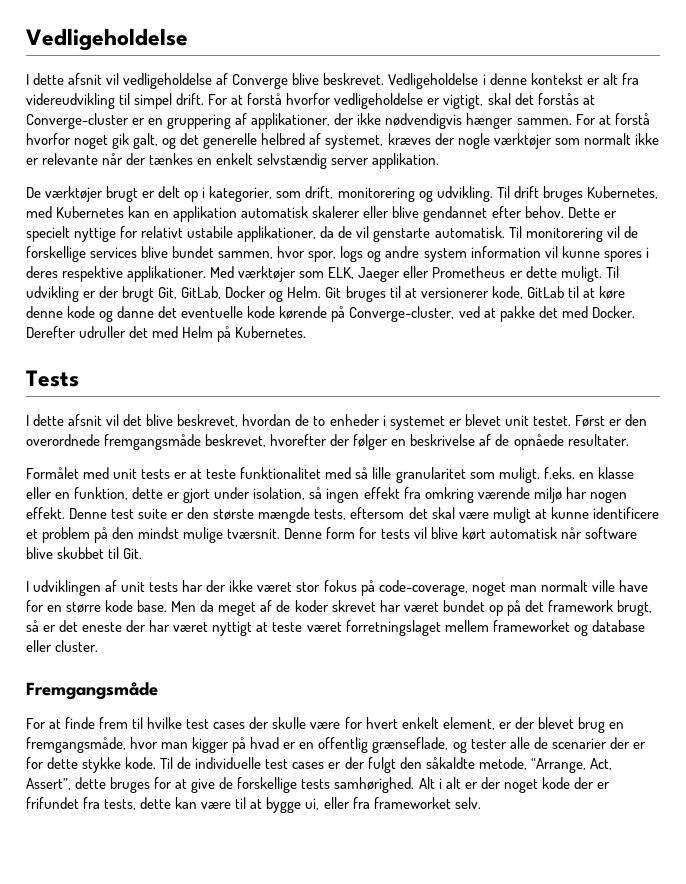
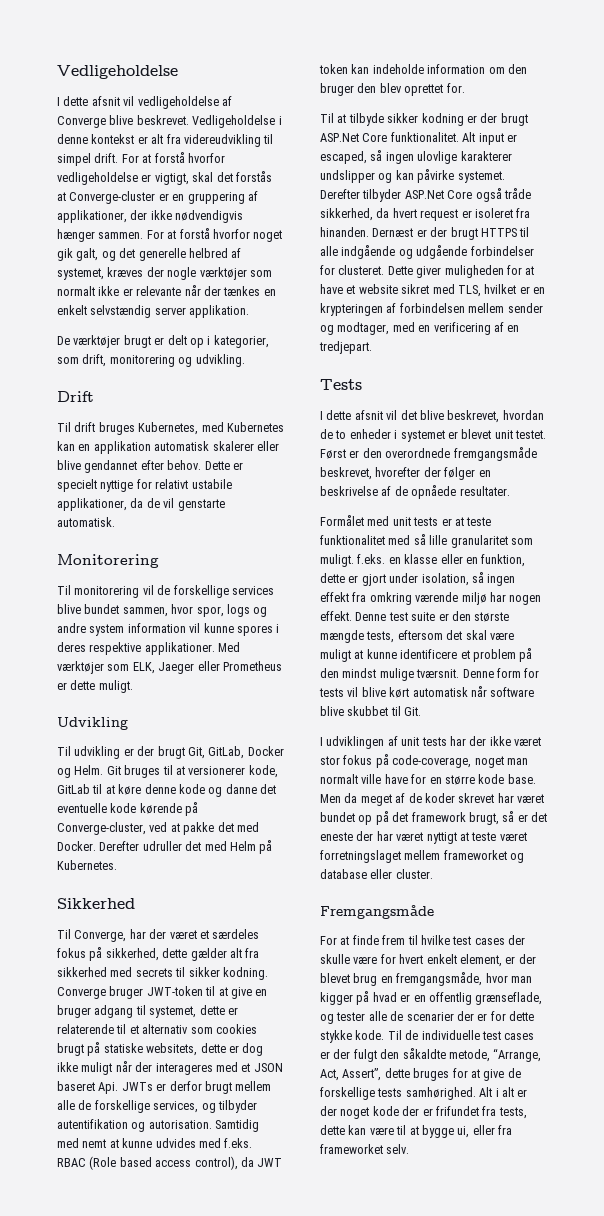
- De værktøjer brugt er delt op i kategorier, som drift, monitorering og udvikling. Til drift bruges Kubernetes, med Kubernetes kan en applikation automatisk skalerer eller blive gendannet efter behov.
+ De værktøjer brugt er delt op i kategorier, som drift, monitorering og udvikling.
+ Drift
+ Til drift bruges Kubernetes, med Kubernetes kan en applikation automatisk skalerer eller blive gendannet efter behov.
- Dette er specielt nyttige for relativt ustabile applikationer, da de vil genstarte automatisk. Til monitorering vil de forskellige services blive bundet sammen, hvor spor, logs og andre system information vil kunne spores i deres respektive applikationer.
+ Dette er specielt nyttige for relativt ustabile applikationer, da de vil genstarte automatisk.
+ Monitorering
+ Til monitorering vil de forskellige services blive bundet sammen, hvor spor, logs og andre system information vil kunne spores i deres respektive applikationer.
- Med værktøjer som ELK, Jaeger eller Prometheus er dette muligt. Til udvikling er der brugt Git, GitLab, Docker og Helm.
+ Med værktøjer som ELK, Jaeger eller Prometheus er dette muligt.
+ Udvikling
+ Til udvikling er der brugt Git, GitLab, Docker og Helm.
+ Sikkerhed
+ Til Converge, har der været et særdeles fokus på sikkerhed, dette gælder alt fra sikkerhed med secrets til sikker kodning. Converge bruger JWT-token til at give en bruger adgang til systemet, dette er relaterende til et alternativ som cookies brugt på statiske websitets, dette er dog ikke muligt når der interageres med et JSON baseret Api. JWTs er derfor brugt mellem alle de forskellige services, og tilbyder autentifikation og autorisation. Samtidig med nemt at kunne udvides med f.eks. RBAC (Role based access control), da JWT token kan indeholde information om den bruger den blev oprettet for.
+ Til at tilbyde sikker kodning er der brugt ASP.Net Core funktionalitet. Alt input er escaped, så ingen ulovlige karakterer undslipper og kan påvirke systemet. Derefter tilbyder ASP.Net Core også tråde sikkerhed, da hvert request er isoleret fra hinanden. Dernæst er der brugt HTTPS til alle indgående og udgående forbindelser for clusteret. Dette giver muligheden for at have et website sikret med TLS, hvilket er en krypteringen af forbindelsen mellem sender og modtager, med en verificering af en tredjepart.

